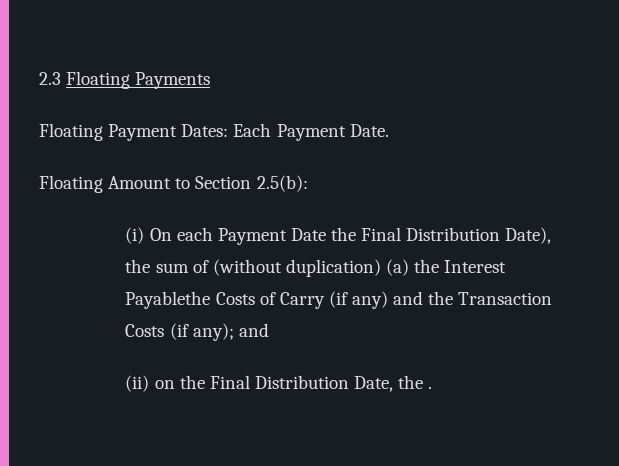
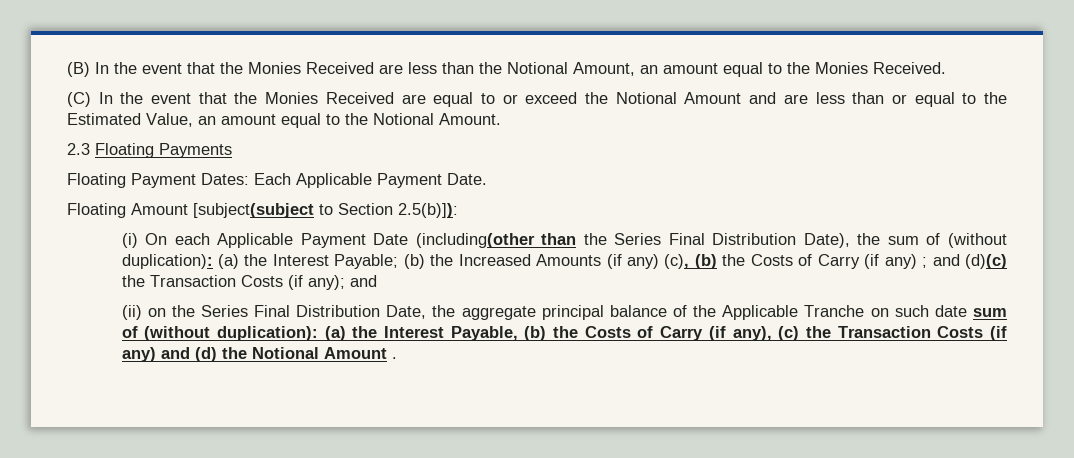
+ (B) In the event that the Monies Received are less than the Notional Amount, an amount equal to the Monies Received.
+ (C) In the event that the Monies Received are equal to or exceed the Notional Amount and are less than or equal to the Estimated Value, an amount equal to the Notional Amount.
- Floating Payment Dates: Each Payment Date.
+ Floating Payment Dates: Each Applicable Payment Date.
- Floating Amount to Section 2.5(b):
+ Floating Amount [subject(subject to Section 2.5(b)]):
- (i) On each Payment Date the Final Distribution Date), the sum of (without duplication) (a) the Interest Payablethe Costs of Carry (if any) and the Transaction Costs (if any); and
+ (i) On each Applicable Payment Date (including(other than the Series Final Distribution Date), the sum of (without duplication): (a) the Interest Payable; (b) the Increased Amounts (if any) (c), (b) the Costs of Carry (if any) ; and (d)(c) the Transaction Costs (if any); and
- (ii) on the Final Distribution Date, the .
+ (ii) on the Series Final Distribution Date, the aggregate principal balance of the Applicable Tranche on such date sum of (without duplication): (a) the Interest Payable, (b) the Costs of Carry (if any), (c) the Transaction Costs (if any) and (d) the Notional Amount .

